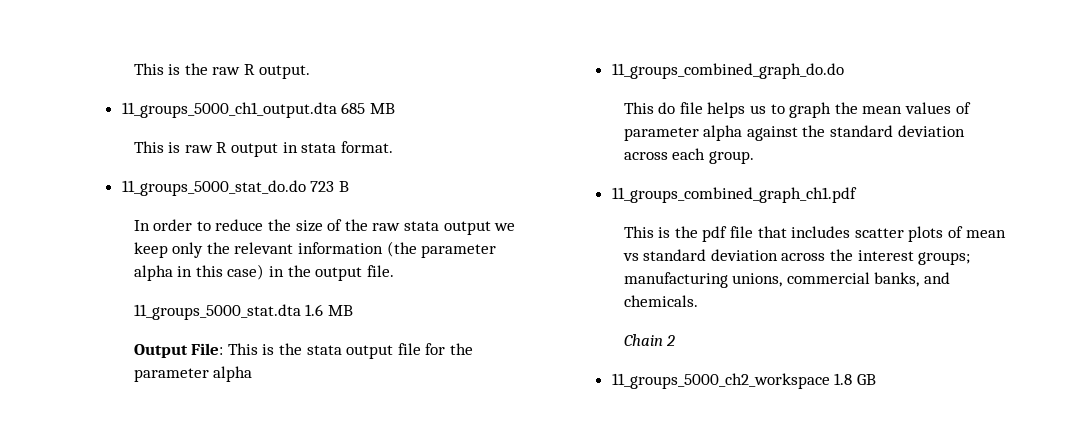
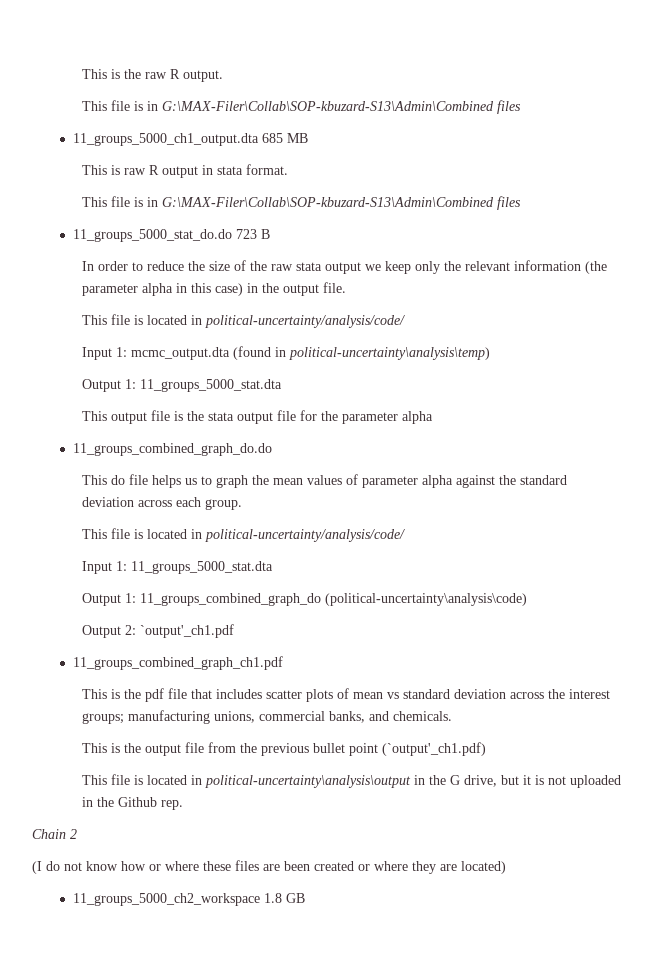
  This is the raw R output.
+ This file is in G:\MAX-Filer\Collab\SOP-kbuzard-S13\Admin\Combined files
  This is raw R output in stata format.
+ This file is in G:\MAX-Filer\Collab\SOP-kbuzard-S13\Admin\Combined files
  In order to reduce the size of the raw stata output we keep only the relevant information (the parameter alpha in this case) in the output file.
- 11_groups_5000_stat.dta 1.6 MB
- Output File: This is the stata output file for the parameter alpha
+ This file is located in political-uncertainty/analysis/code/
+ Input 1: mcmc_output.dta (found in political-uncertainty\analysis\temp)
+ Output 1: 11_groups_5000_stat.dta
+ This output file is the stata output file for the parameter alpha
  This do file helps us to graph the mean values of parameter alpha against the standard deviation across each group.
+ This file is located in political-uncertainty/analysis/code/
+ Input 1: 11_groups_5000_stat.dta
+ Output 1: 11_groups_combined_graph_do (political-uncertainty\analysis\code)
+ Output 2: `output'_ch1.pdf
+ This is the output file from the previous bullet point (`output'_ch1.pdf)
+ This file is located in political-uncertainty\analysis\output in the G drive, but it is not uploaded in the Github rep.
  Chain 2
+ (I do not know how or where these files are been created or where they are located)

